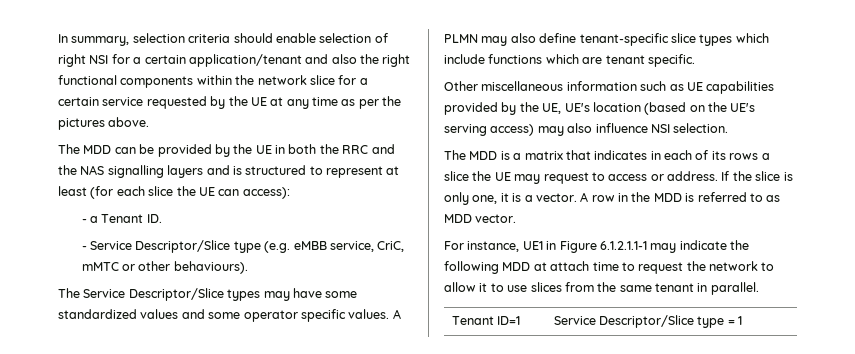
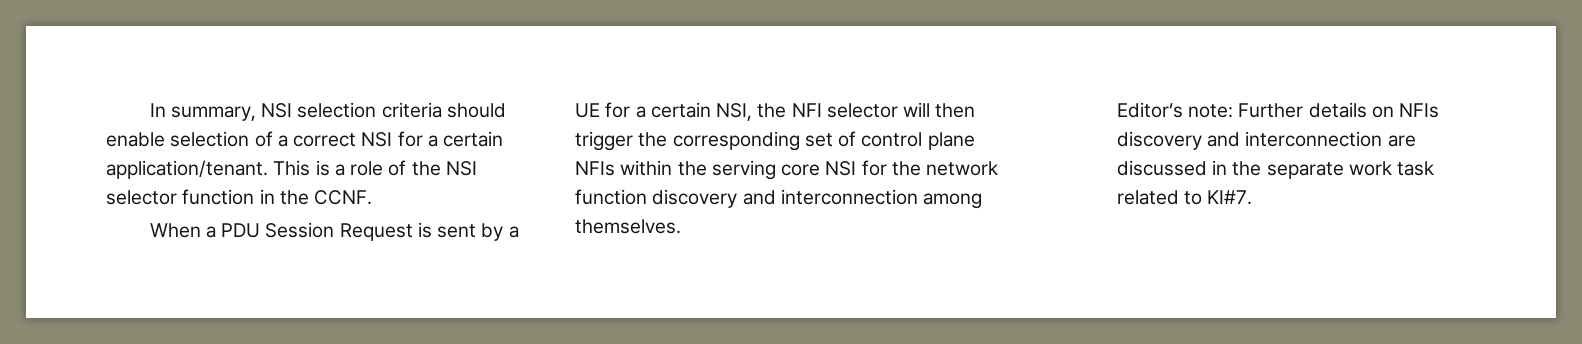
- In summary, selection criteria should enable selection of right NSI for a certain application/tenant and also the right functional components within the network slice for a certain service requested by the UE at any time as per the pictures above.
- The MDD can be provided by the UE in both the RRC and the NAS signalling layers and is structured to represent at least (for each slice the UE can access):
- - a Tenant ID.
- - Service Descriptor/Slice type (e.g. eMBB service, CriC, mMTC or other behaviours).
- The Service Descriptor/Slice types may have some standardized values and some operator specific values. A PLMN may also define tenant-specific slice types which include functions which are tenant specific.
- Other miscellaneous information such as UE capabilities provided by the UE, UE's location (based on the UE's serving access) may also influence NSI selection.
- The MDD is a matrix that indicates in each of its rows a slice the UE may request to access or address. If the slice is only one, it is a vector. A row in the MDD is referred to as MDD vector.
- For instance, UE1 in Figure 6.1.2.1.1-1 may indicate the following MDD at attach time to request the network to allow it to use slices from the same tenant in parallel.
- Tenant ID=1 | Service Descriptor/Slice type = 1
+ In summary, NSI selection criteria should enable selection of a correct NSI for a certain application/tenant. This is a role of the NSI selector function in the CCNF.
+ When a PDU Session Request is sent by a UE for a certain NSI, the NFI selector will then trigger the corresponding set of control plane NFIs within the serving core NSI for the network function discovery and interconnection among themselves.
+ Editor’s note: Further details on NFIs discovery and interconnection are discussed in the separate work task related to KI#7.

